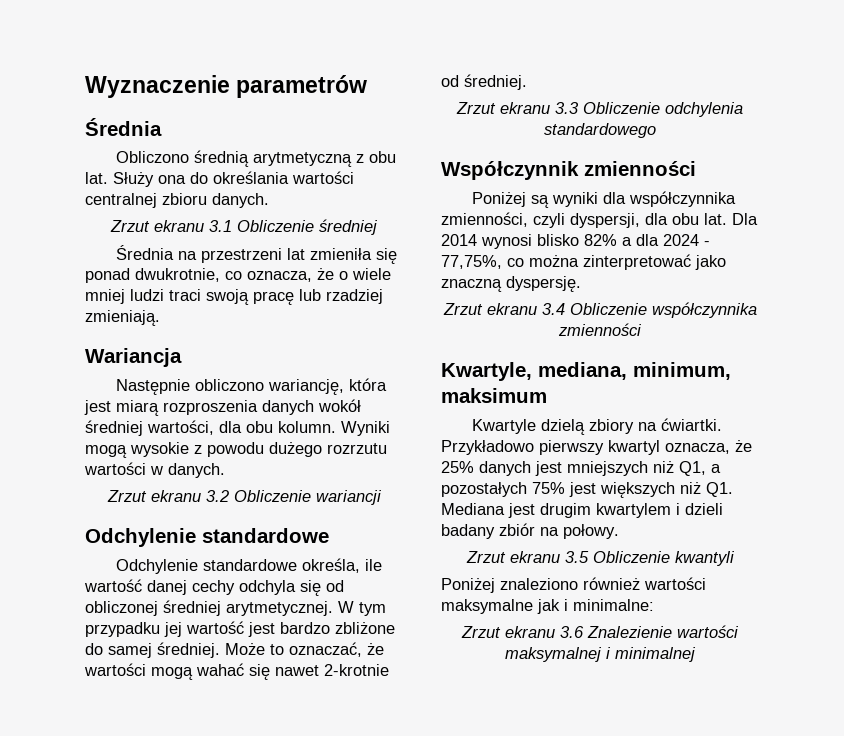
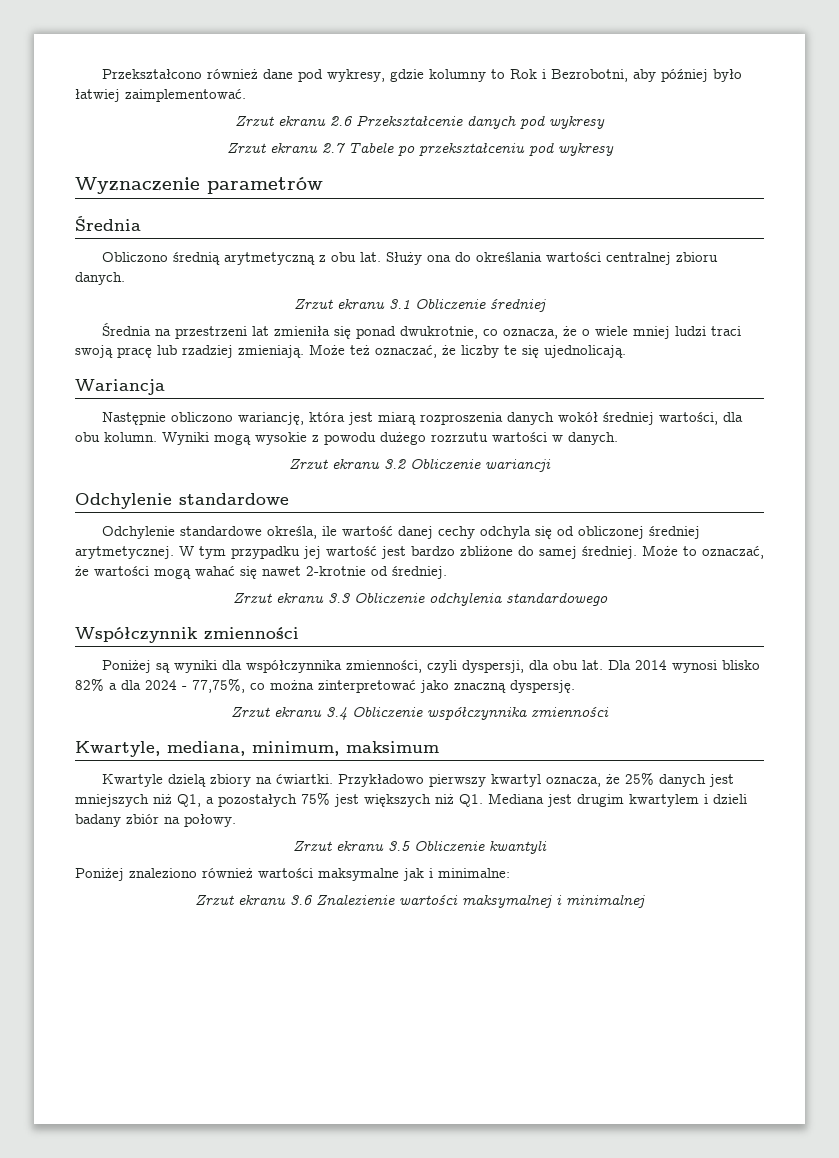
+ Przekształcono również dane pod wykresy, gdzie kolumny to Rok i Bezrobotni, aby później było łatwiej zaimplementować.
+ Zrzut ekranu 2.6 Przekształcenie danych pod wykresy
+ Zrzut ekranu 2.7 Tabele po przekształceniu pod wykresy
+ Może też oznaczać, że liczby te się ujednolicają.

